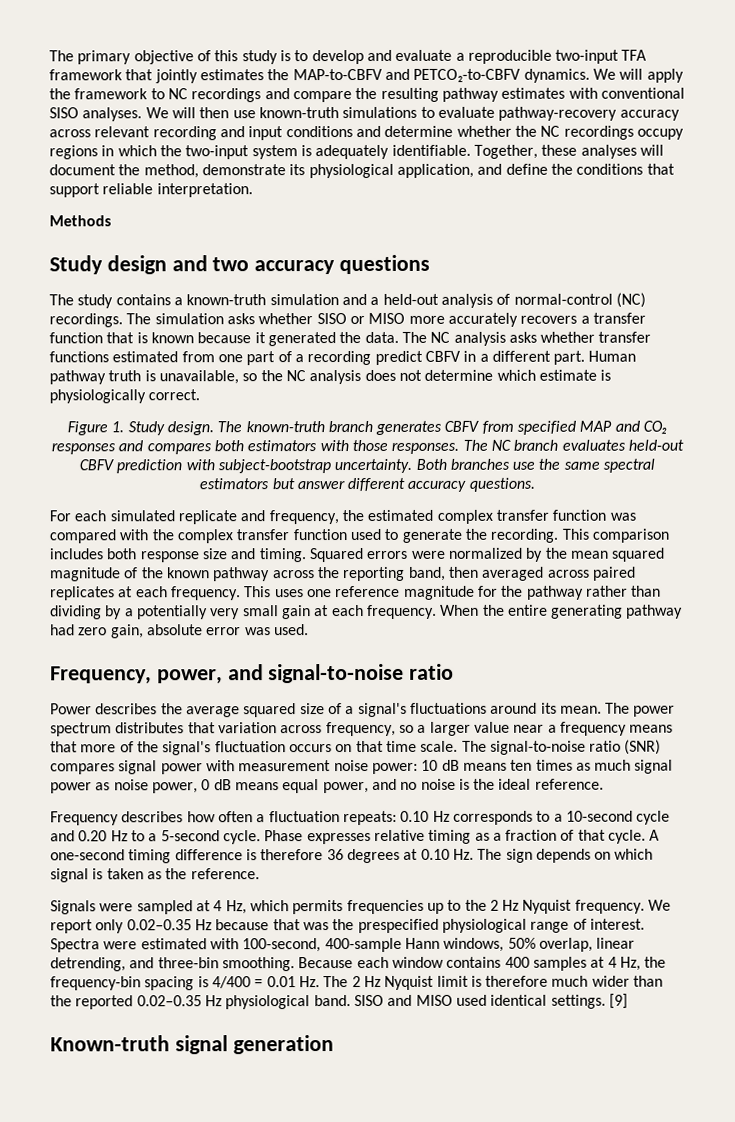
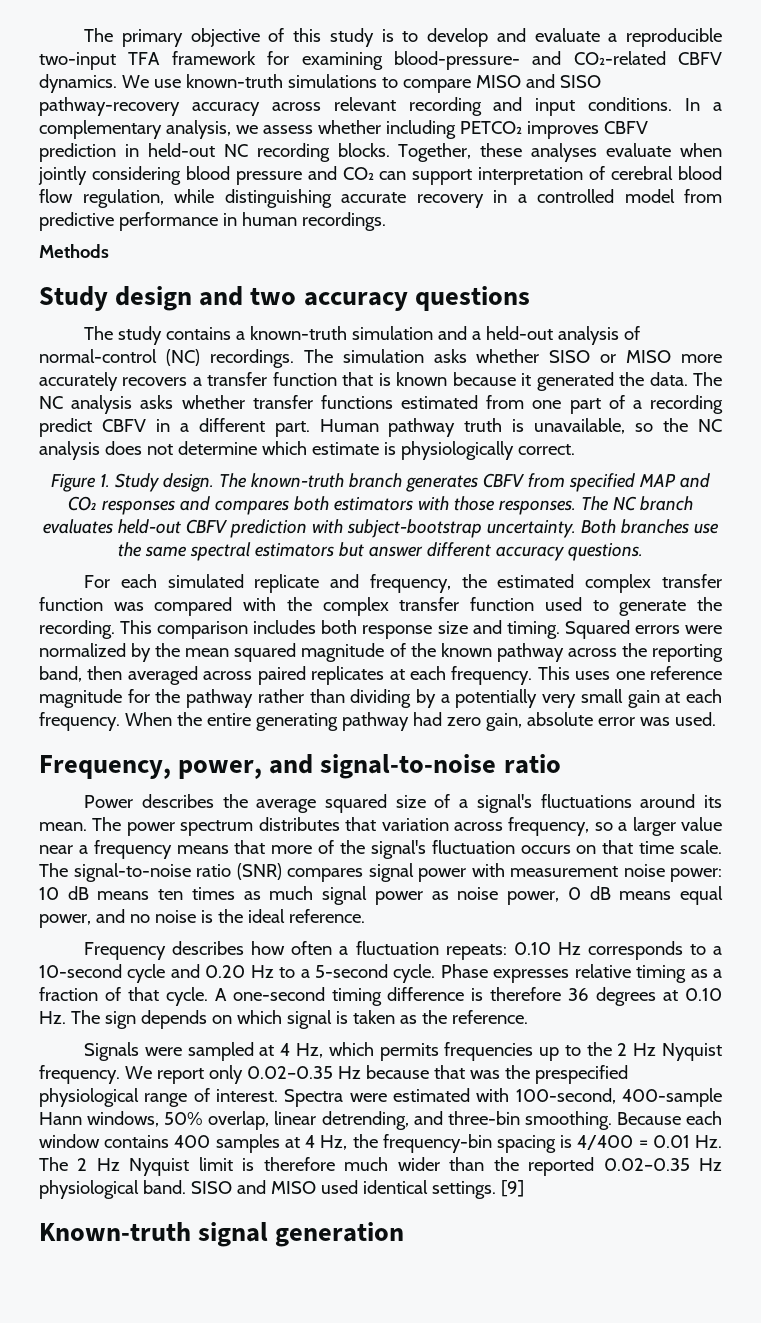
- The primary objective of this study is to develop and evaluate a reproducible two-input TFA framework that jointly estimates the MAP-to-CBFV and PETCO₂-to-CBFV dynamics. We will apply the framework to NC recordings and compare the resulting pathway estimates with conventional SISO analyses. We will then use known-truth simulations to evaluate pathway-recovery accuracy across relevant recording and input conditions and determine whether the NC recordings occupy regions in which the two-input system is adequately identifiable. Together, these analyses will document the method, demonstrate its physiological application, and define the conditions that support reliable interpretation.
+ The primary objective of this study is to develop and evaluate a reproducible two-input TFA framework for examining blood-pressure- and CO₂-related CBFV dynamics. We use known-truth simulations to compare MISO and SISO pathway-recovery accuracy across relevant recording and input conditions. In a complementary analysis, we assess whether including PETCO₂ improves CBFV prediction in held-out NC recording blocks. Together, these analyses evaluate when jointly considering blood pressure and CO₂ can support interpretation of cerebral blood flow regulation, while distinguishing accurate recovery in a controlled model from predictive performance in human recordings.

